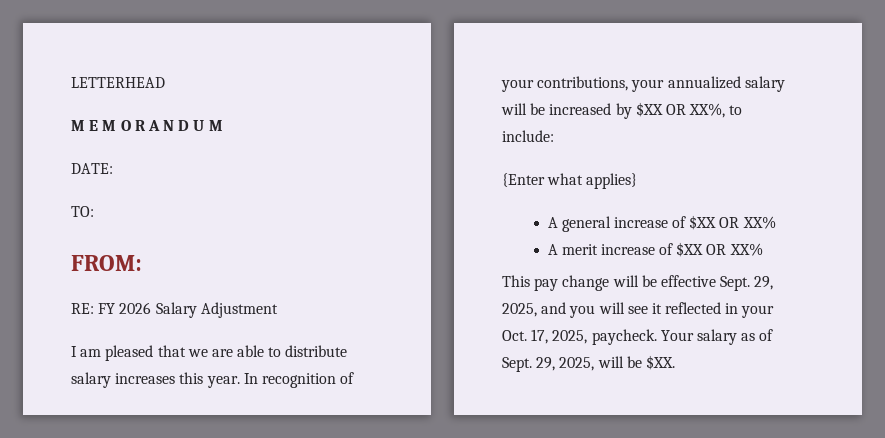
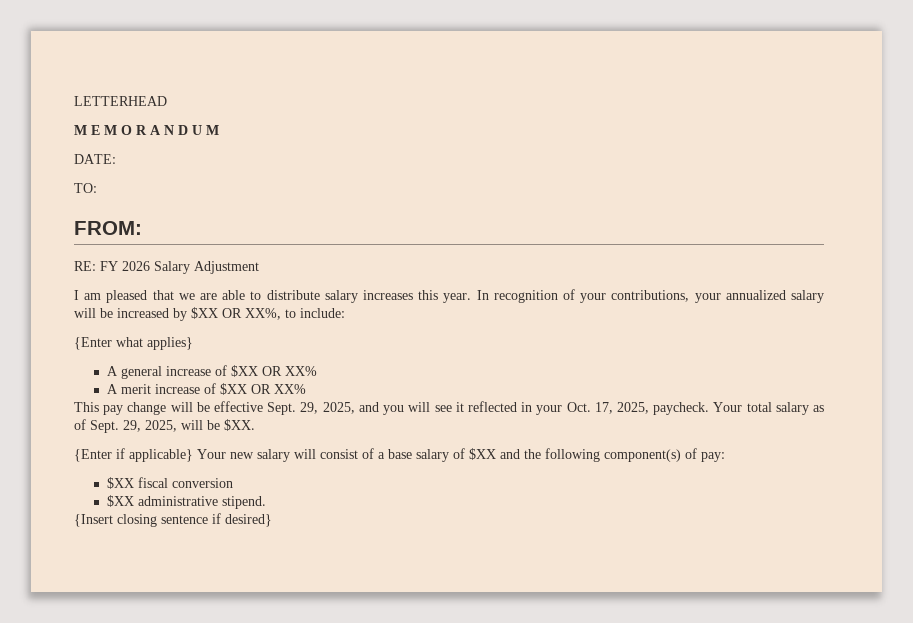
- Your salary as of Sept.
+ Your total salary as of Sept.
+ {Enter if applicable} Your new salary will consist of a base salary of $XX and the following component(s) of pay:
+ $XX fiscal conversion
+ $XX administrative stipend.
+ {Insert closing sentence if desired}

